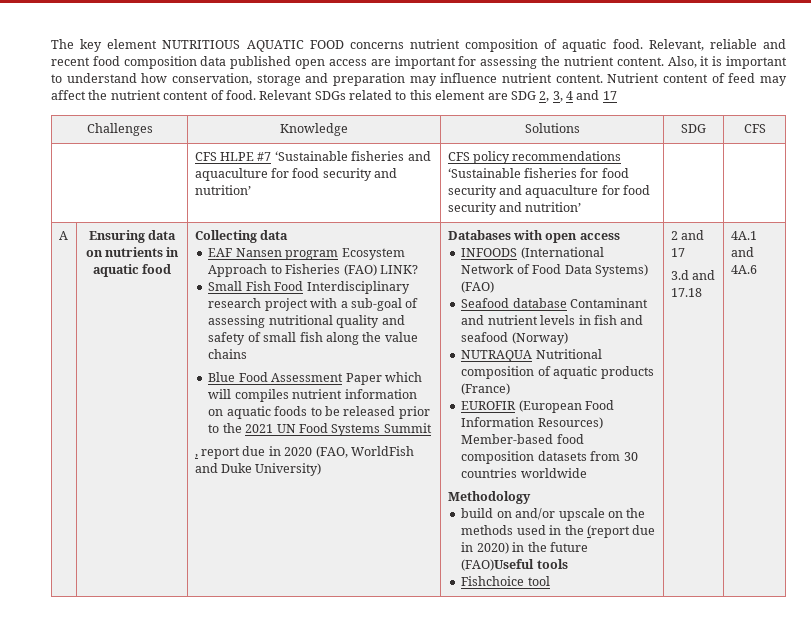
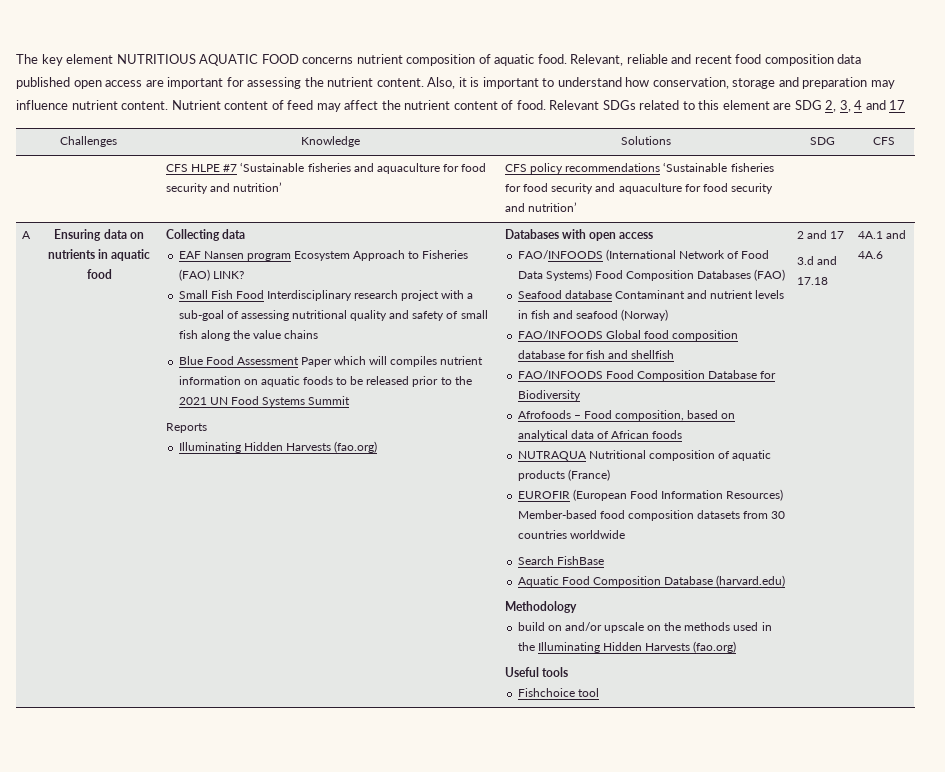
- , report due in 2020 (FAO, WorldFish and Duke University)
+ Reports
+ Illuminating Hidden Harvests (fao.org)
- INFOODS (International Network of Food Data Systems) (FAO)
+ FAO/INFOODS (International Network of Food Data Systems) Food Composition Databases (FAO)
+ FAO/INFOODS Global food composition database for fish and shellfish
+ FAO/INFOODS Food Composition Database for Biodiversity
+ Afrofoods – Food composition, based on analytical data of African foods
+ Search FishBase
+ Aquatic Food Composition Database (harvard.edu)
- build on and/or upscale on the methods used in the (report due in 2020) in the future (FAO)Useful tools
+ build on and/or upscale on the methods used in the Illuminating Hidden Harvests (fao.org)
+ Useful tools

